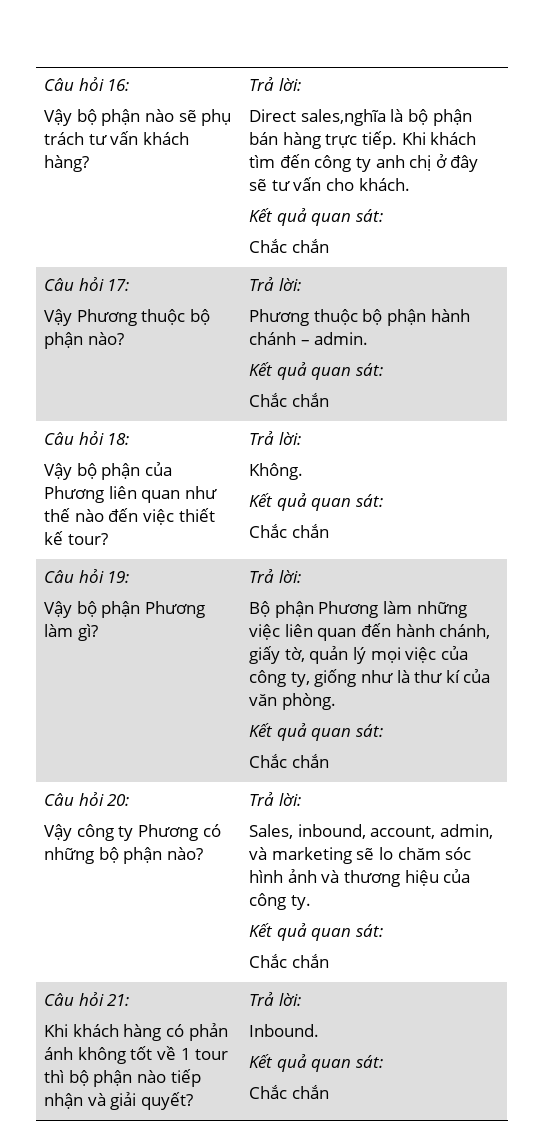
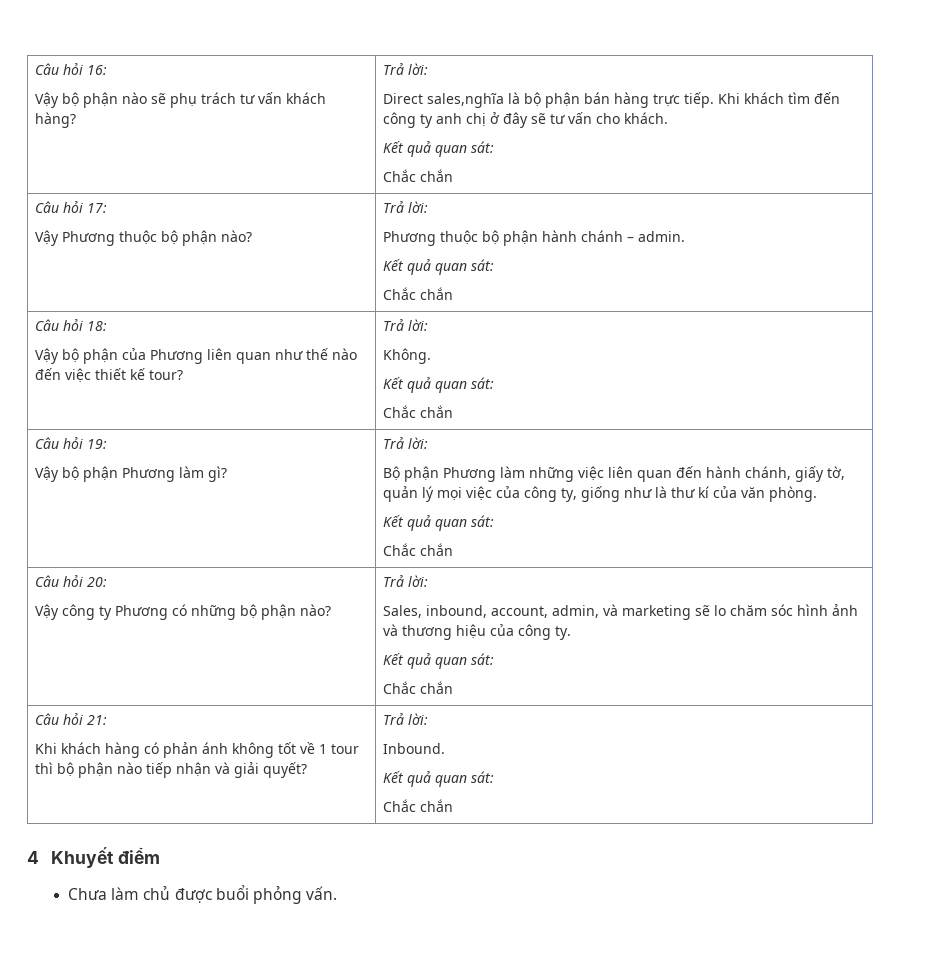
+ 4 Khuyết điểm
+ Chưa làm chủ được buổi phỏng vấn.

